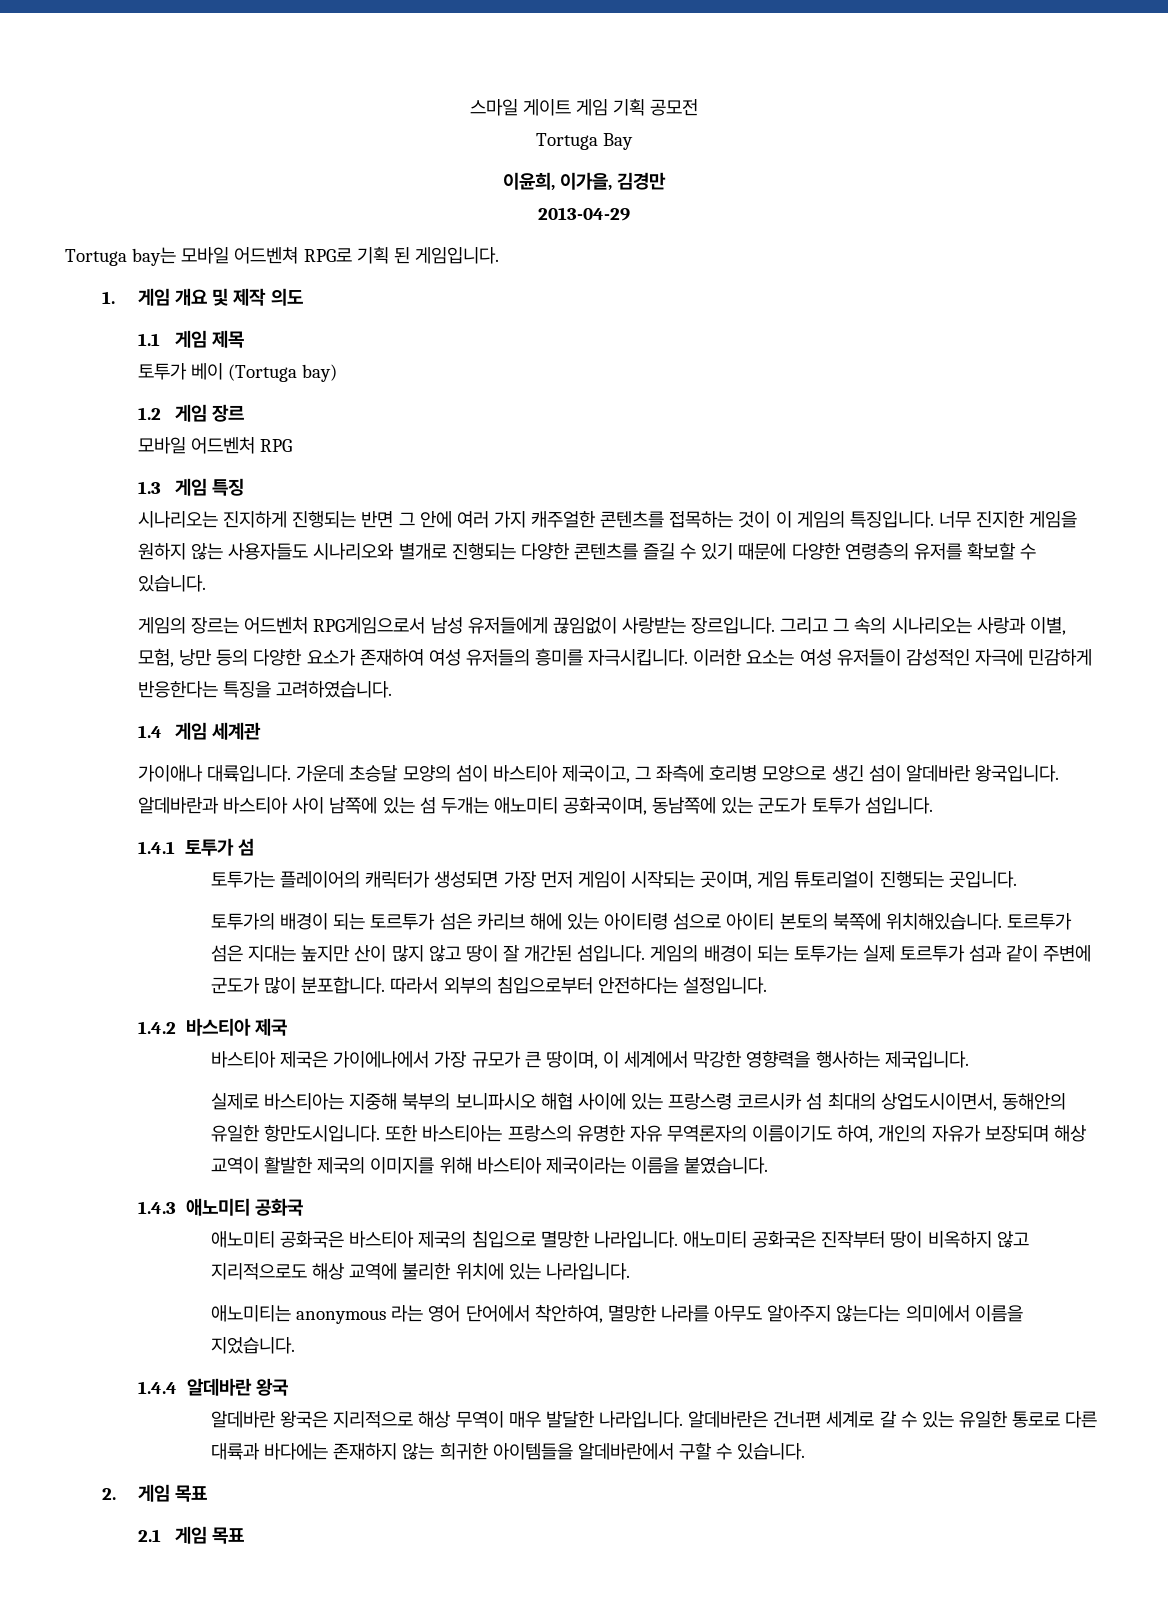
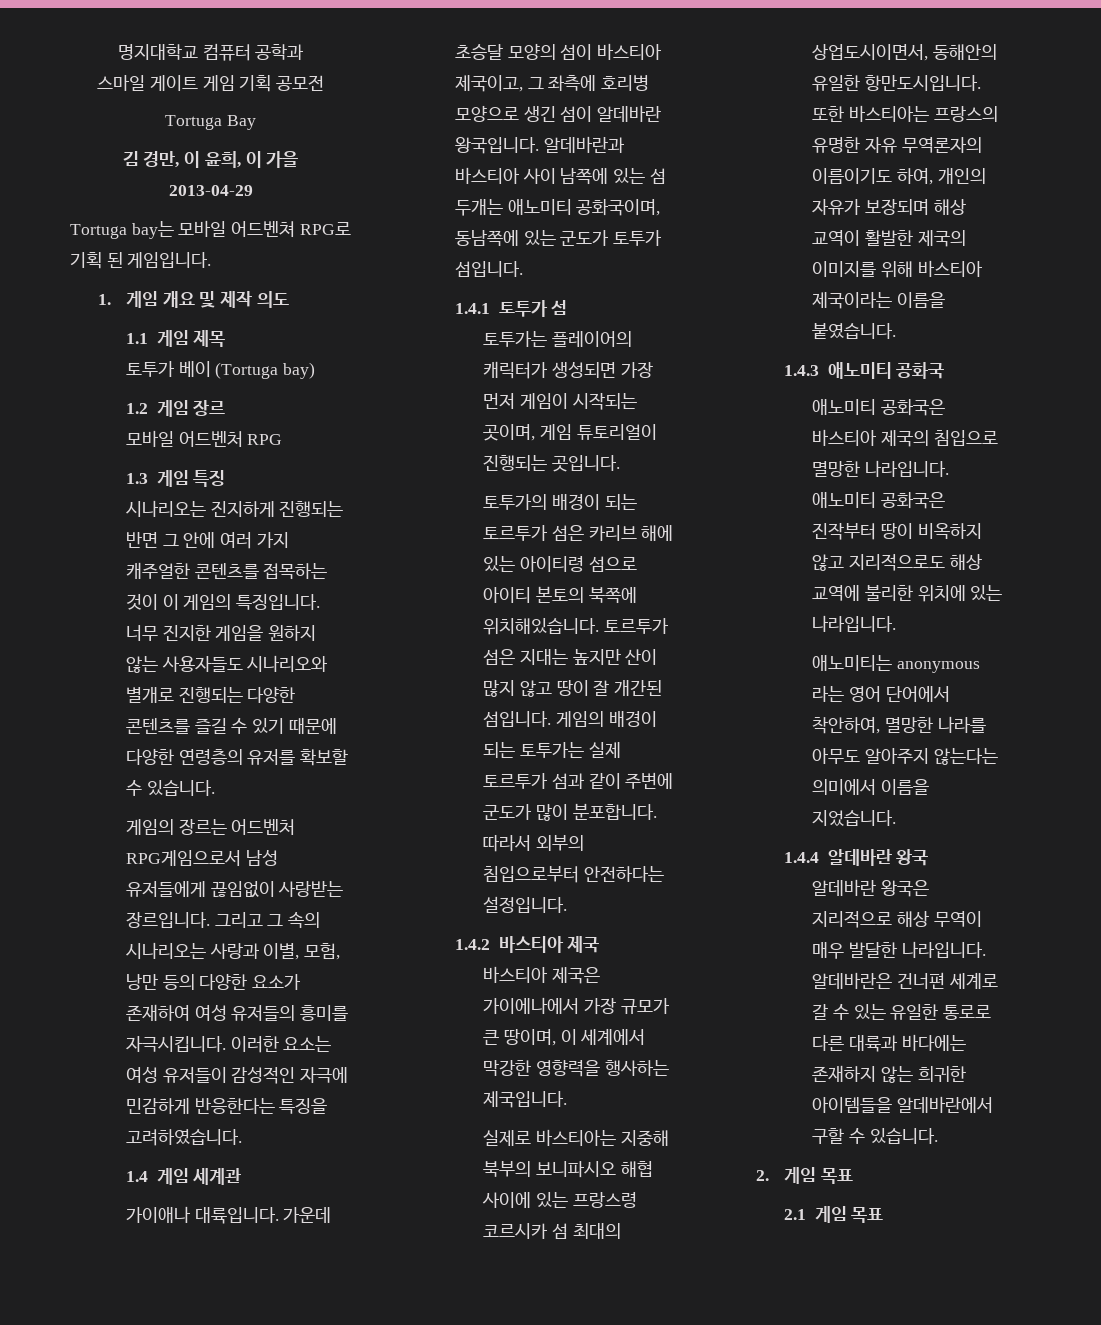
+ 명지대학교 컴퓨터 공학과
- 이윤희, 이가을, 김경만
+ 김 경만, 이 윤희, 이 가을

